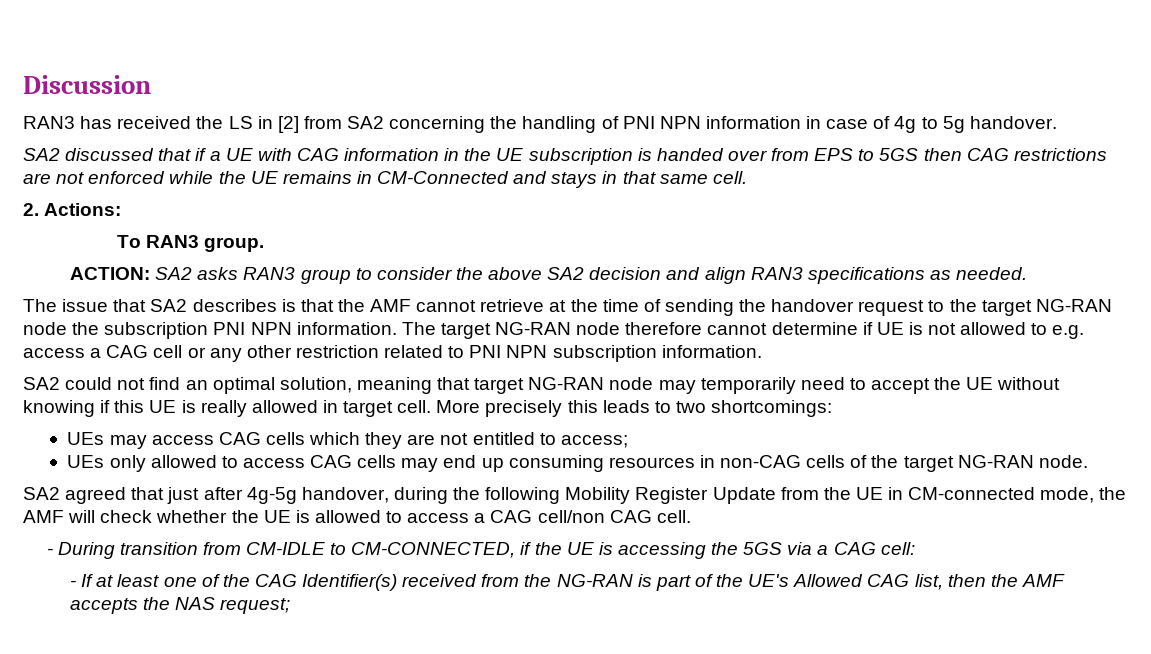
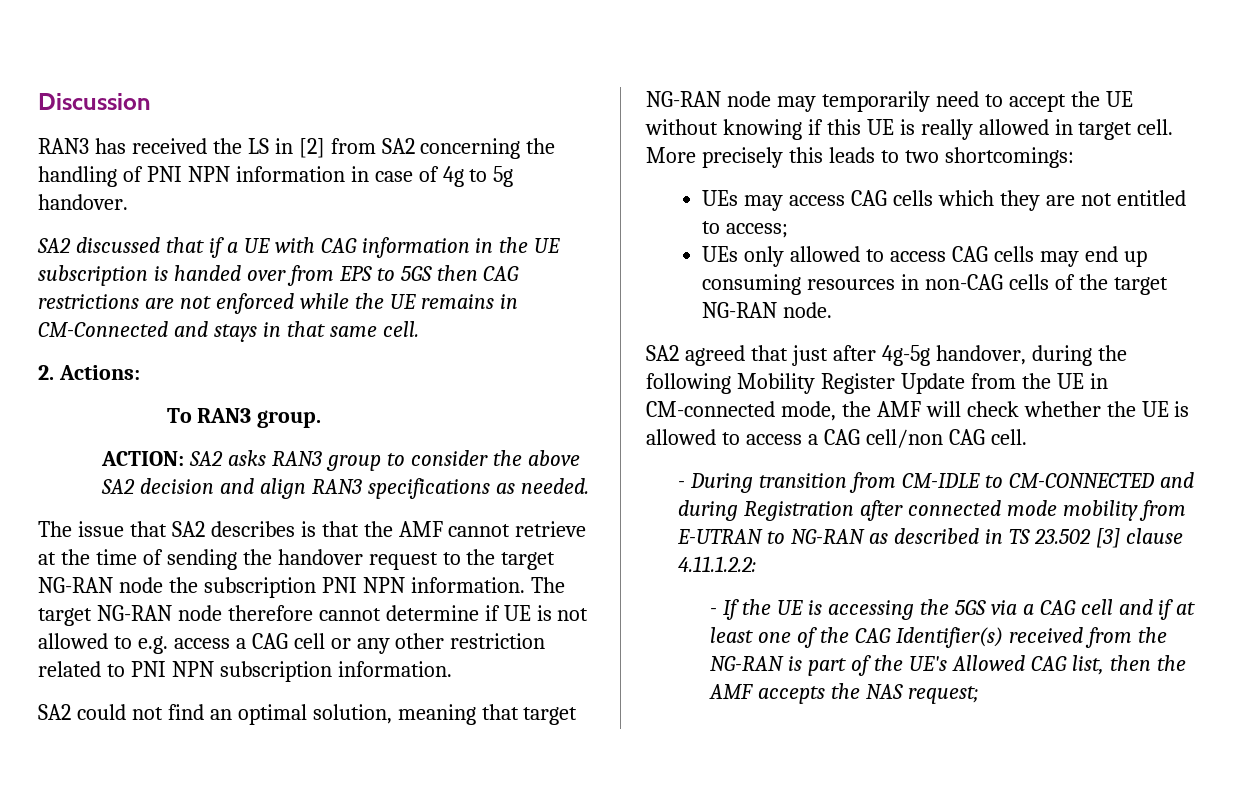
- - During transition from CM-IDLE to CM-CONNECTED, if the UE is accessing the 5GS via a CAG cell:
- - If at least one of the CAG Identifier(s) received from the NG-RAN is part of the UE's Allowed CAG list, then the AMF accepts the NAS request;
+ - During transition from CM-IDLE to CM-CONNECTED and during Registration after connected mode mobility from E-UTRAN to NG-RAN as described in TS 23.502 [3] clause 4.11.1.2.2:
+ - If the UE is accessing the 5GS via a CAG cell and if at least one of the CAG Identifier(s) received from the NG-RAN is part of the UE's Allowed CAG list, then the AMF accepts the NAS request;

